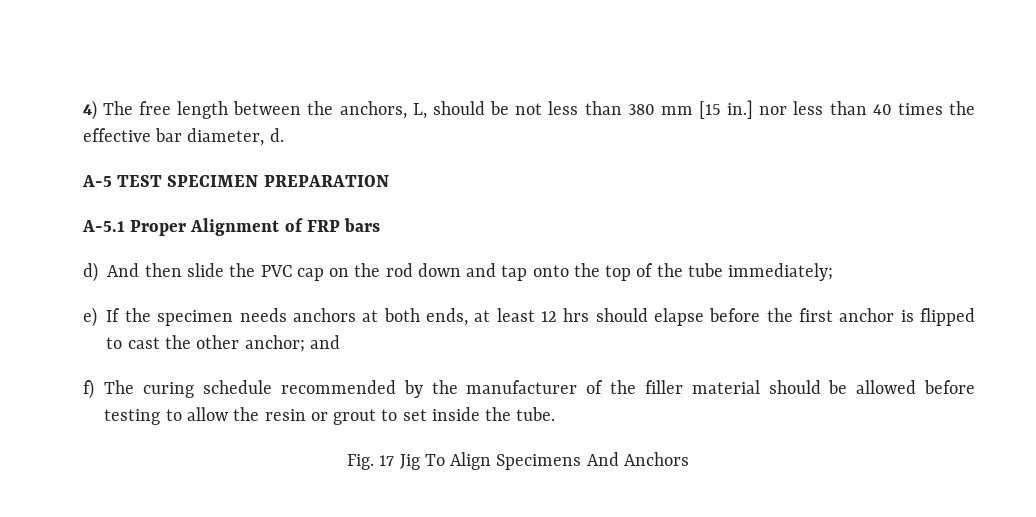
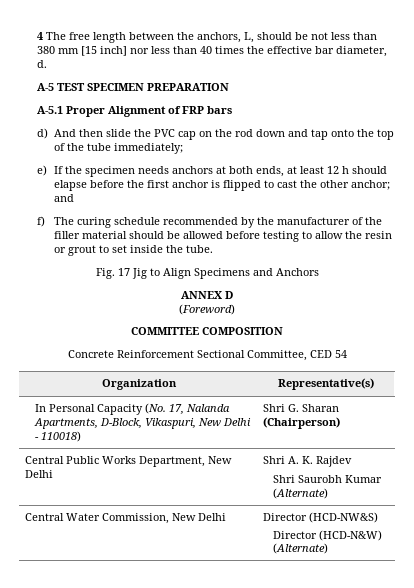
- 4) The free length between the anchors, L, should be not less than 380 mm [15 in.] nor less than 40 times the effective bar diameter, d.
+ 4 The free length between the anchors, L, should be not less than 380 mm [15 inch] nor less than 40 times the effective bar diameter, d.
- e) If the specimen needs anchors at both ends, at least 12 hrs should elapse before the first anchor is flipped to cast the other anchor; and
+ e) If the specimen needs anchors at both ends, at least 12 h should elapse before the first anchor is flipped to cast the other anchor; and
- Fig. 17 Jig To Align Specimens And Anchors
+ Fig. 17 Jig to Align Specimens and Anchors
+ ANNEX D
+ (Foreword)
+ COMMITTEE COMPOSITION
+ Concrete Reinforcement Sectional Committee, CED 54
+ Organization | Representative(s)
+ In Personal Capacity (No. 17, Nalanda Apartments, D-Block, Vikaspuri, New Delhi - 110018) | Shri G. Sharan (Chairperson)
+ Central Public Works Department, New Delhi | Shri A. K. Rajdev
+ Shri Saurobh Kumar (Alternate)
+ Central Water Commission, New Delhi | Director (HCD-NW&S)
+ Director (HCD-N&W) (Alternate)

